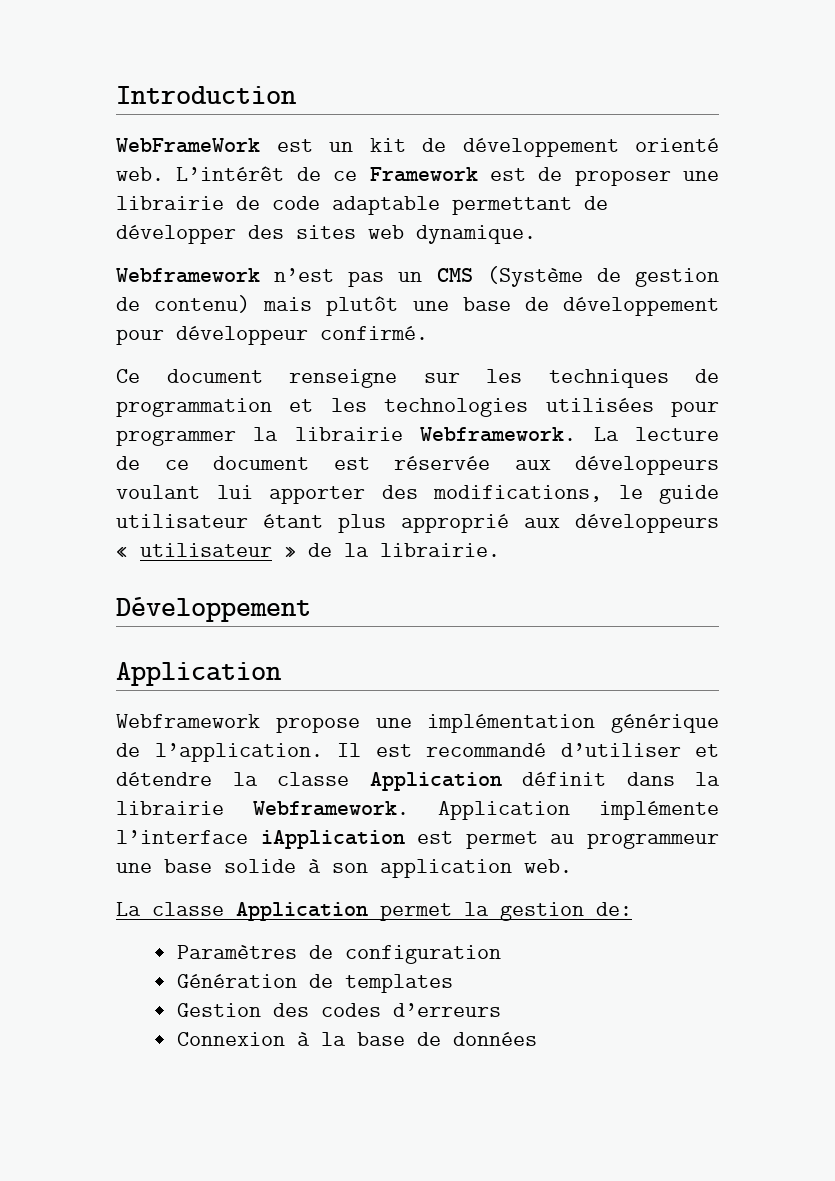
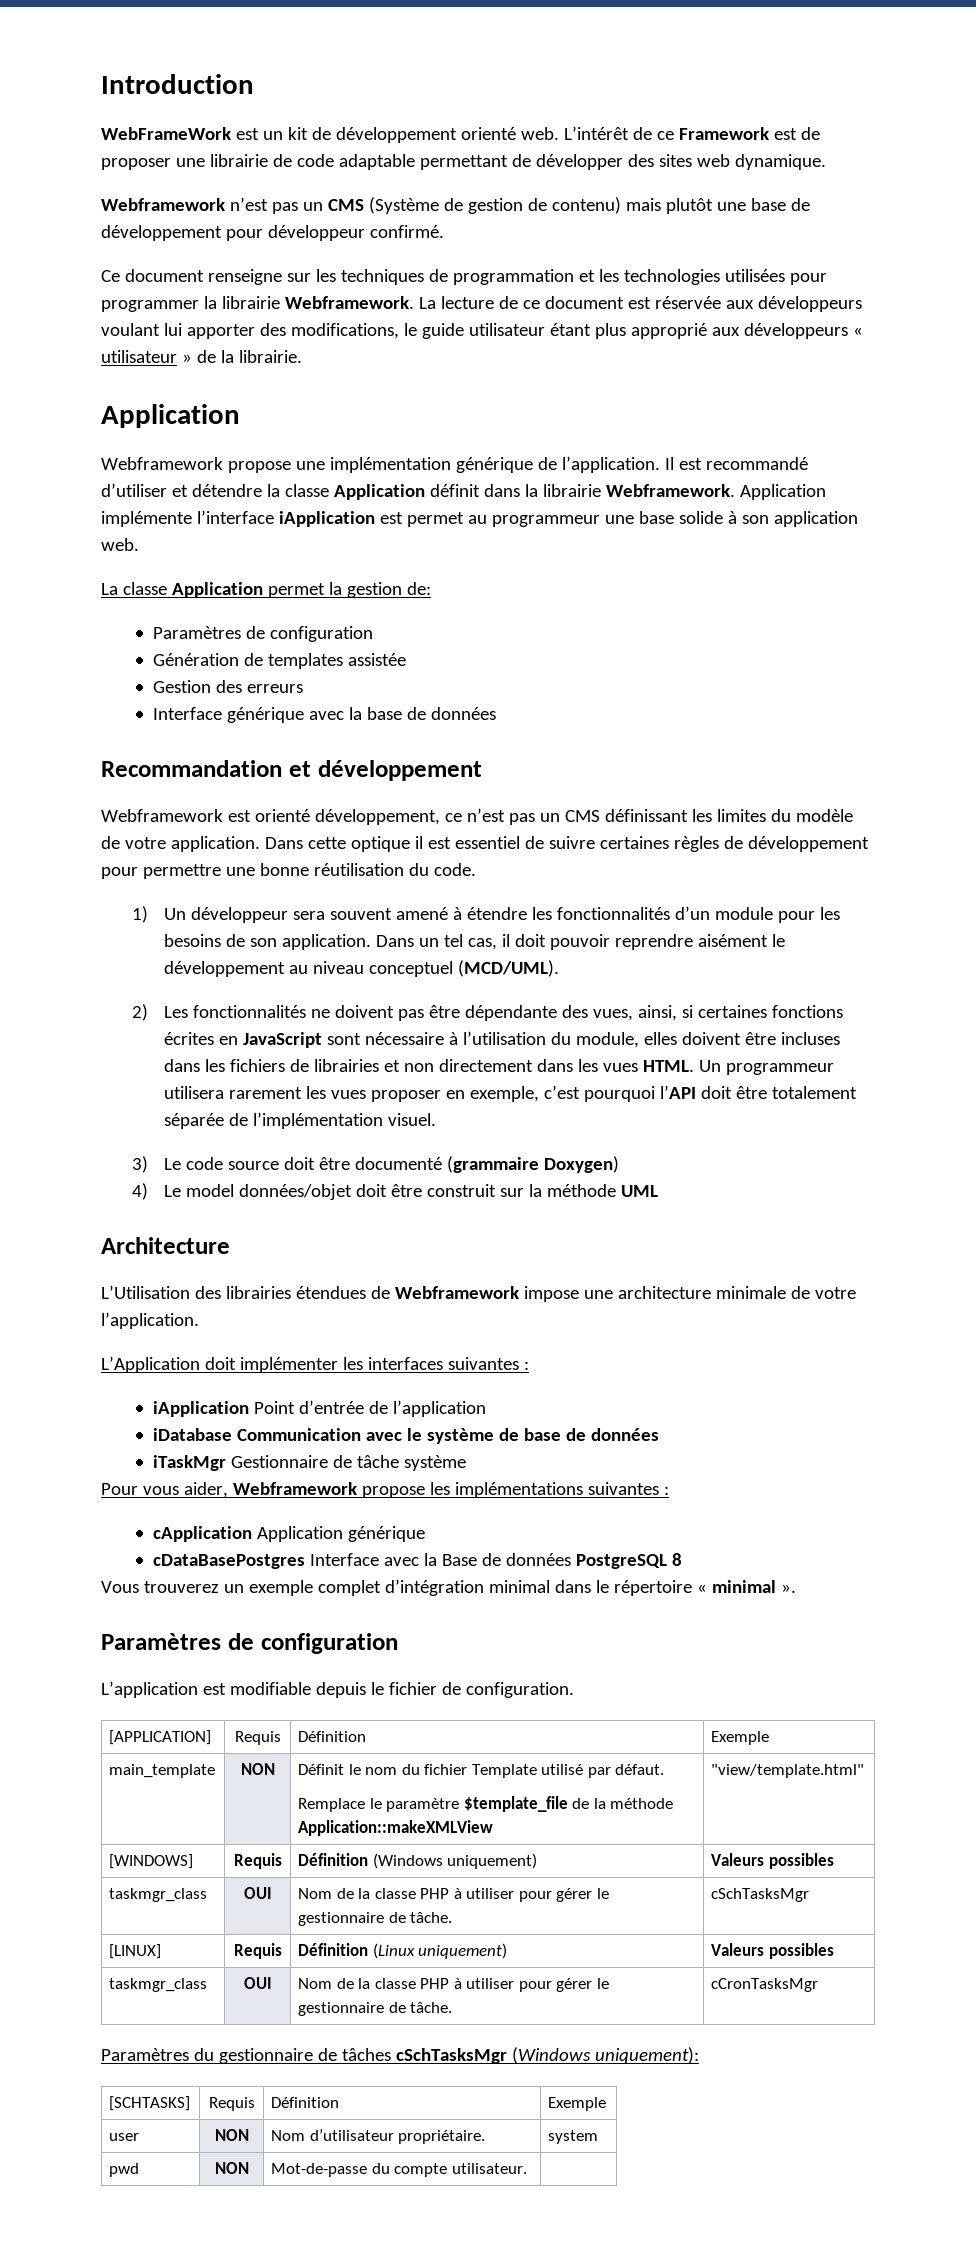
- Développement
- Génération de templates
+ Génération de templates assistée
- Gestion des codes d’erreurs
- Connexion à la base de données
+ Gestion des erreurs
+ Interface générique avec la base de données
+ Recommandation et développement
+ Webframework est orienté développement, ce n’est pas un CMS définissant les limites du modèle de votre application. Dans cette optique il est essentiel de suivre certaines règles de développement pour permettre une bonne réutilisation du code.
+ 1) Un développeur sera souvent amené à étendre les fonctionnalités d’un module pour les besoins de son application. Dans un tel cas, il doit pouvoir reprendre aisément le développement au niveau conceptuel (MCD/UML).
+ 2) Les fonctionnalités ne doivent pas être dépendante des vues, ainsi, si certaines fonctions écrites en JavaScript sont nécessaire à l’utilisation du module, elles doivent être incluses dans les fichiers de librairies et non directement dans les vues HTML. Un programmeur utilisera rarement les vues proposer en exemple, c’est pourquoi l’API doit être totalement séparée de l’implémentation visuel.
+ 3) Le code source doit être documenté (grammaire Doxygen)
+ 4) Le model données/objet doit être construit sur la méthode UML
+ Architecture
+ L’Utilisation des librairies étendues de Webframework impose une architecture minimale de votre l’application.
+ L’Application doit implémenter les interfaces suivantes :
+ iApplication Point d’entrée de l’application
+ iDatabase Communication avec le système de base de données
+ iTaskMgr Gestionnaire de tâche système
+ Pour vous aider, Webframework propose les implémentations suivantes :
+ cApplication Application générique
+ cDataBasePostgres Interface avec la Base de données PostgreSQL 8
+ Vous trouverez un exemple complet d’intégration minimal dans le répertoire « minimal ».
+ Paramètres de configuration
+ L’application est modifiable depuis le fichier de configuration.
+ [APPLICATION] | Requis | Définition | Exemple
+ main_template | NON | Définit le nom du fichier Template utilisé par défaut.
+ Remplace le paramètre $template_file de la méthode Application::makeXMLView | "view/template.html"
+ [WINDOWS] | Requis | Définition (Windows uniquement) | Valeurs possibles
+ taskmgr_class | OUI | Nom de la classe PHP à utiliser pour gérer le gestionnaire de tâche. | cSchTasksMgr
+ [LINUX] | Requis | Définition (Linux uniquement) | Valeurs possibles
+ taskmgr_class | OUI | Nom de la classe PHP à utiliser pour gérer le gestionnaire de tâche. | cCronTasksMgr
+ Paramètres du gestionnaire de tâches cSchTasksMgr (Windows uniquement):
+ [SCHTASKS] | Requis | Définition | Exemple
+ user | NON | Nom d’utilisateur propriétaire. | system
+ pwd | NON | Mot-de-passe du compte utilisateur. |

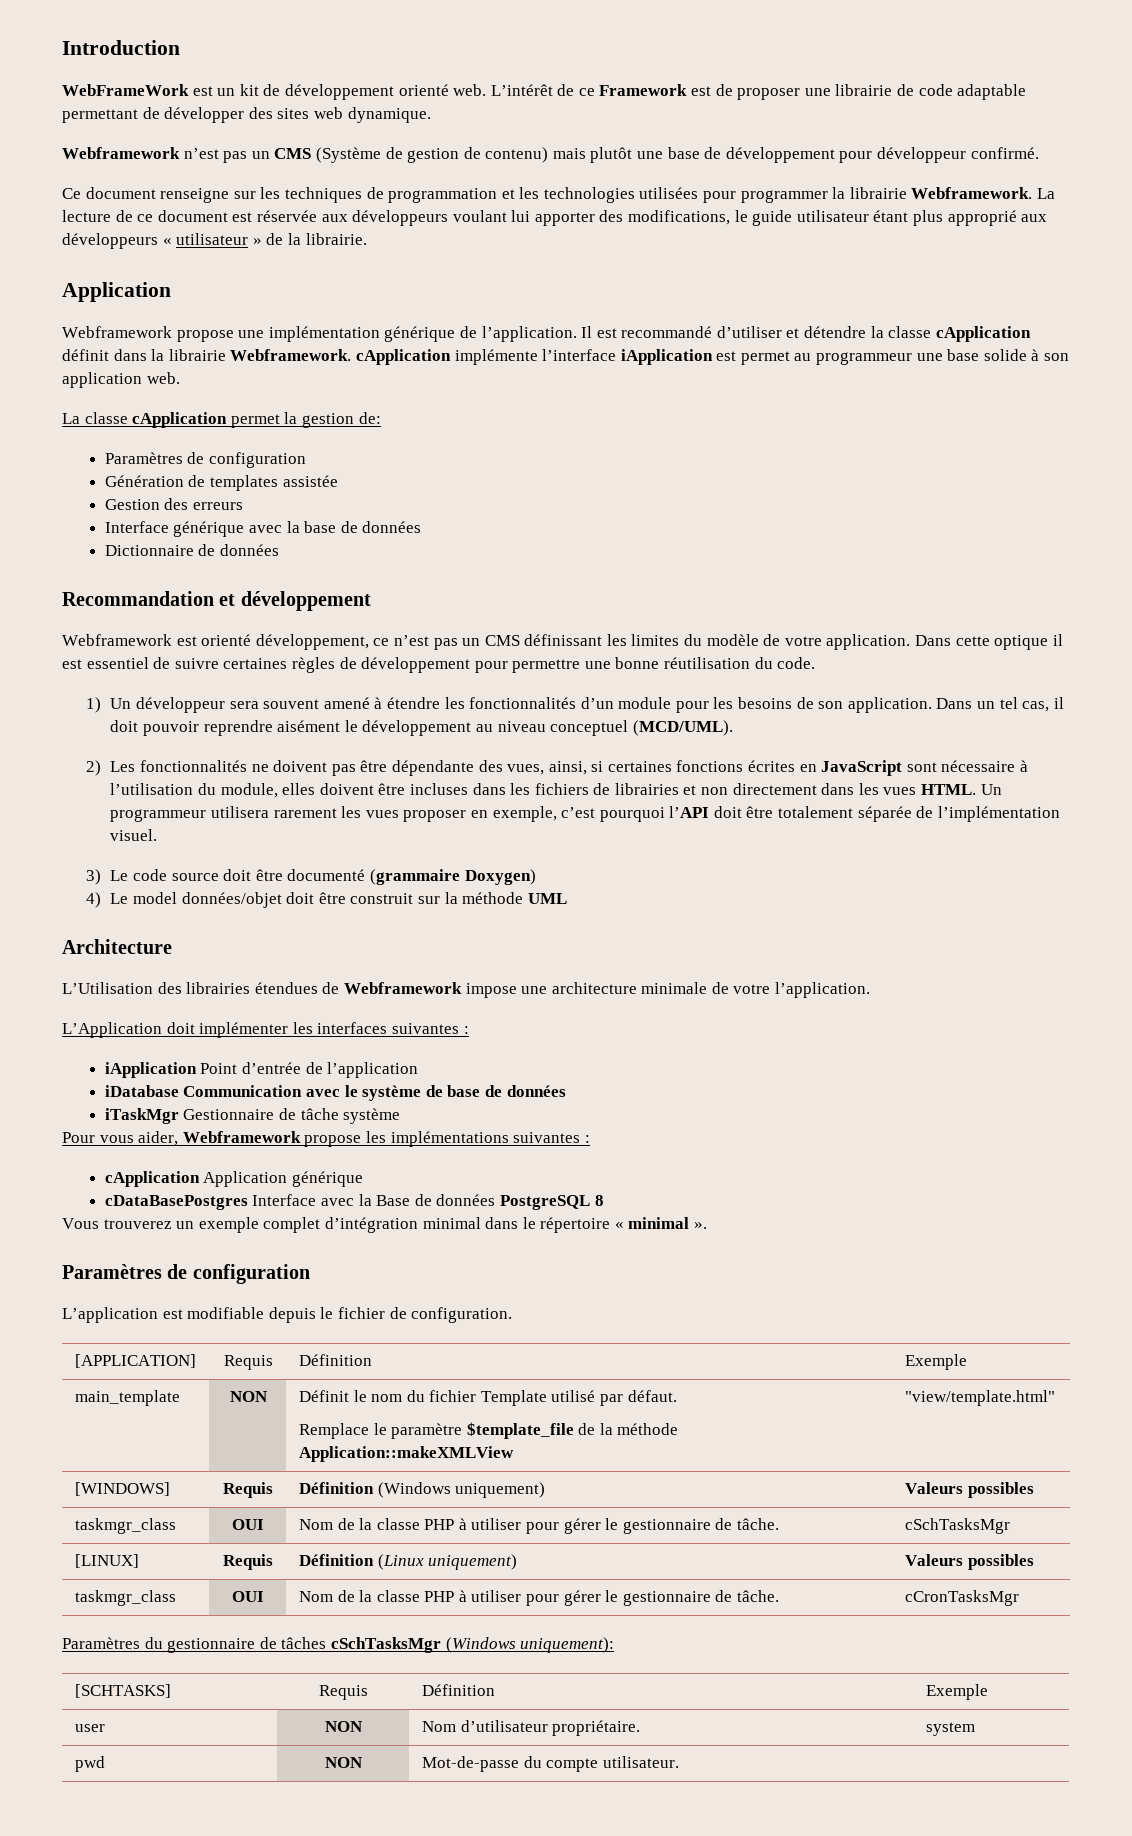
- Il est recommandé d’utiliser et détendre la classe Application définit dans la librairie Webframework. Application implémente l’interface iApplication est permet au programmeur une base solide à son application web.
+ Il est recommandé d’utiliser et détendre la classe cApplication définit dans la librairie Webframework. cApplication implémente l’interface iApplication est permet au programmeur une base solide à son application web.
- La classe Application permet la gestion de:
+ La classe cApplication permet la gestion de:
+ Dictionnaire de données

